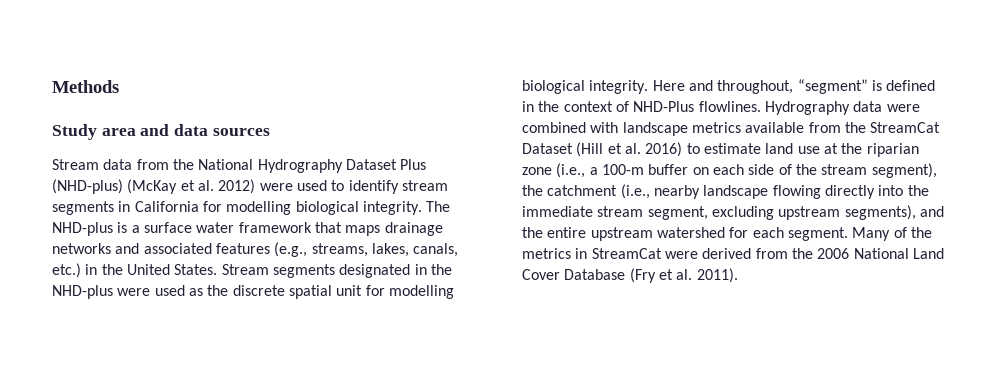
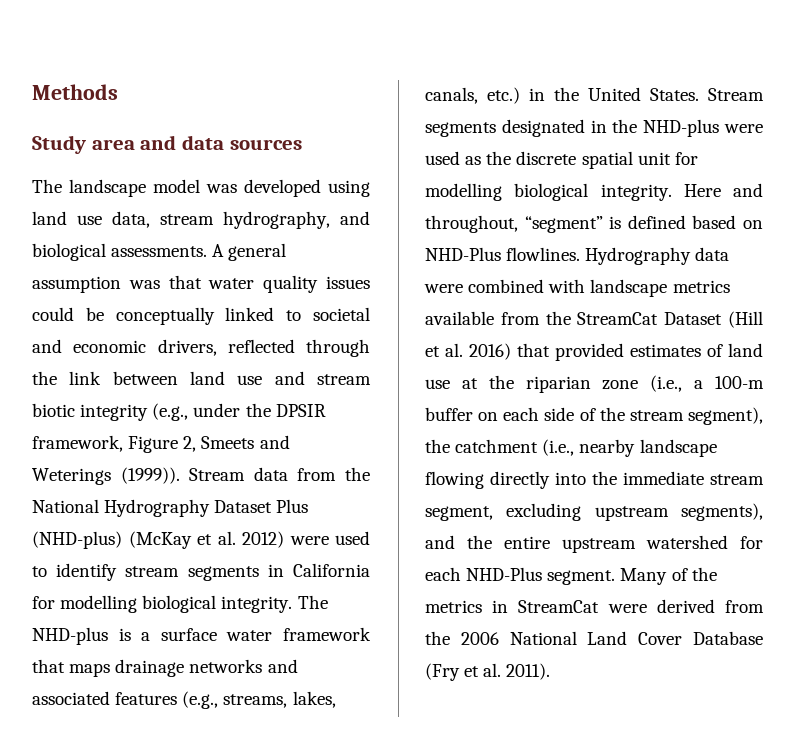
+ The landscape model was developed using land use data, stream hydrography, and biological assessments. A general assumption was that water quality issues could be conceptually linked to societal and economic drivers, reflected through the link between land use and stream biotic integrity (e.g., under the DPSIR framework, Figure 2, Smeets and Weterings (1999)).
- Here and throughout, “segment” is defined in the context of NHD-Plus flowlines.
+ Here and throughout, “segment” is defined based on NHD-Plus flowlines.
- Hydrography data were combined with landscape metrics available from the StreamCat Dataset (Hill et al. 2016) to estimate land use at the riparian zone (i.e., a 100-m buffer on each side of the stream segment), the catchment (i.e., nearby landscape flowing directly into the immediate stream segment, excluding upstream segments), and the entire upstream watershed for each segment.
+ Hydrography data were combined with landscape metrics available from the StreamCat Dataset (Hill et al. 2016) that provided estimates of land use at the riparian zone (i.e., a 100-m buffer on each side of the stream segment), the catchment (i.e., nearby landscape flowing directly into the immediate stream segment, excluding upstream segments), and the entire upstream watershed for each NHD-Plus segment.

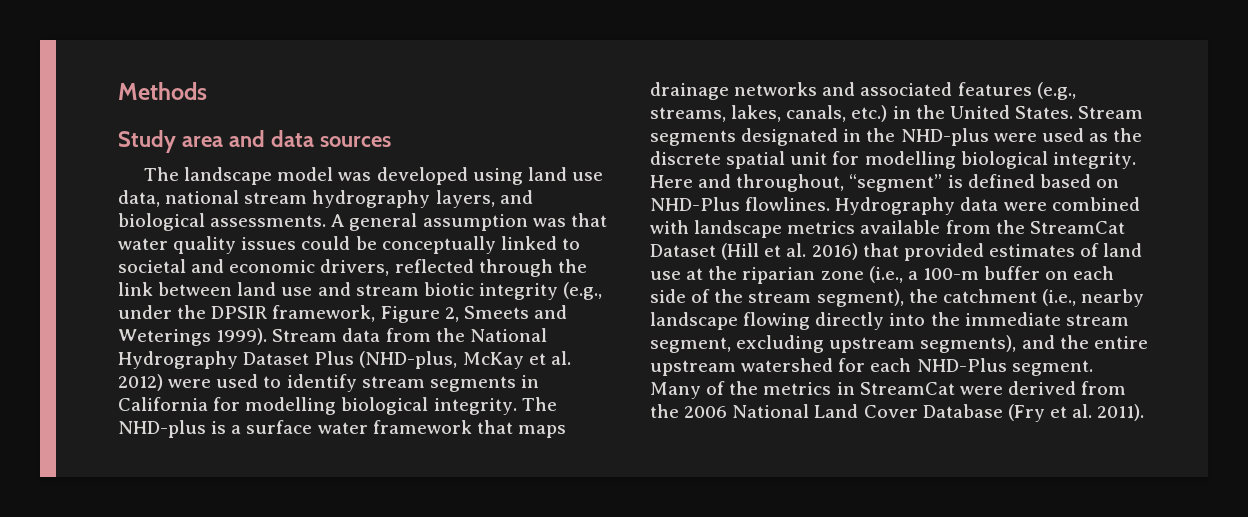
- The landscape model was developed using land use data, stream hydrography, and biological assessments.
+ The landscape model was developed using land use data, national stream hydrography layers, and biological assessments.
- A general assumption was that water quality issues could be conceptually linked to societal and economic drivers, reflected through the link between land use and stream biotic integrity (e.g., under the DPSIR framework, Figure 2, Smeets and Weterings (1999)).
+ A general assumption was that water quality issues could be conceptually linked to societal and economic drivers, reflected through the link between land use and stream biotic integrity (e.g., under the DPSIR framework, Figure 2, Smeets and Weterings 1999).
- Stream data from the National Hydrography Dataset Plus (NHD-plus) (McKay et al. 2012) were used to identify stream segments in California for modelling biological integrity.
+ Stream data from the National Hydrography Dataset Plus (NHD-plus, McKay et al. 2012) were used to identify stream segments in California for modelling biological integrity.

